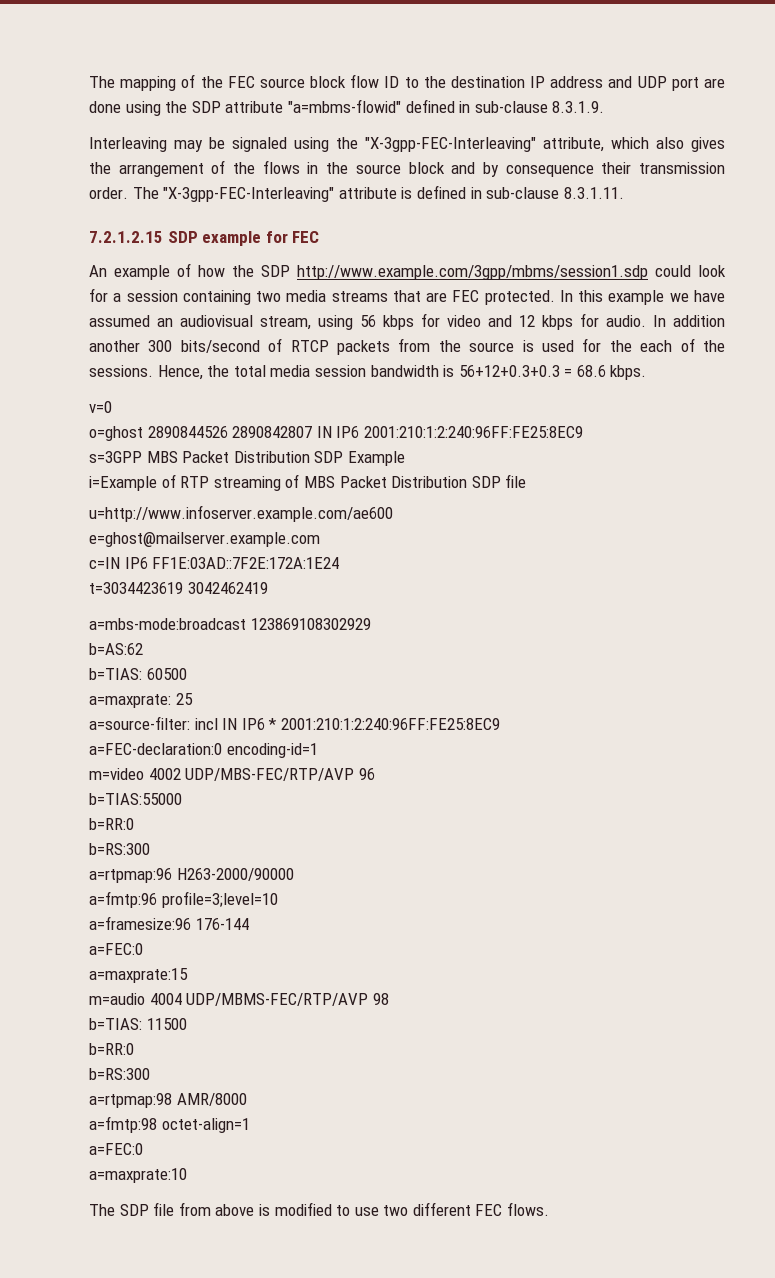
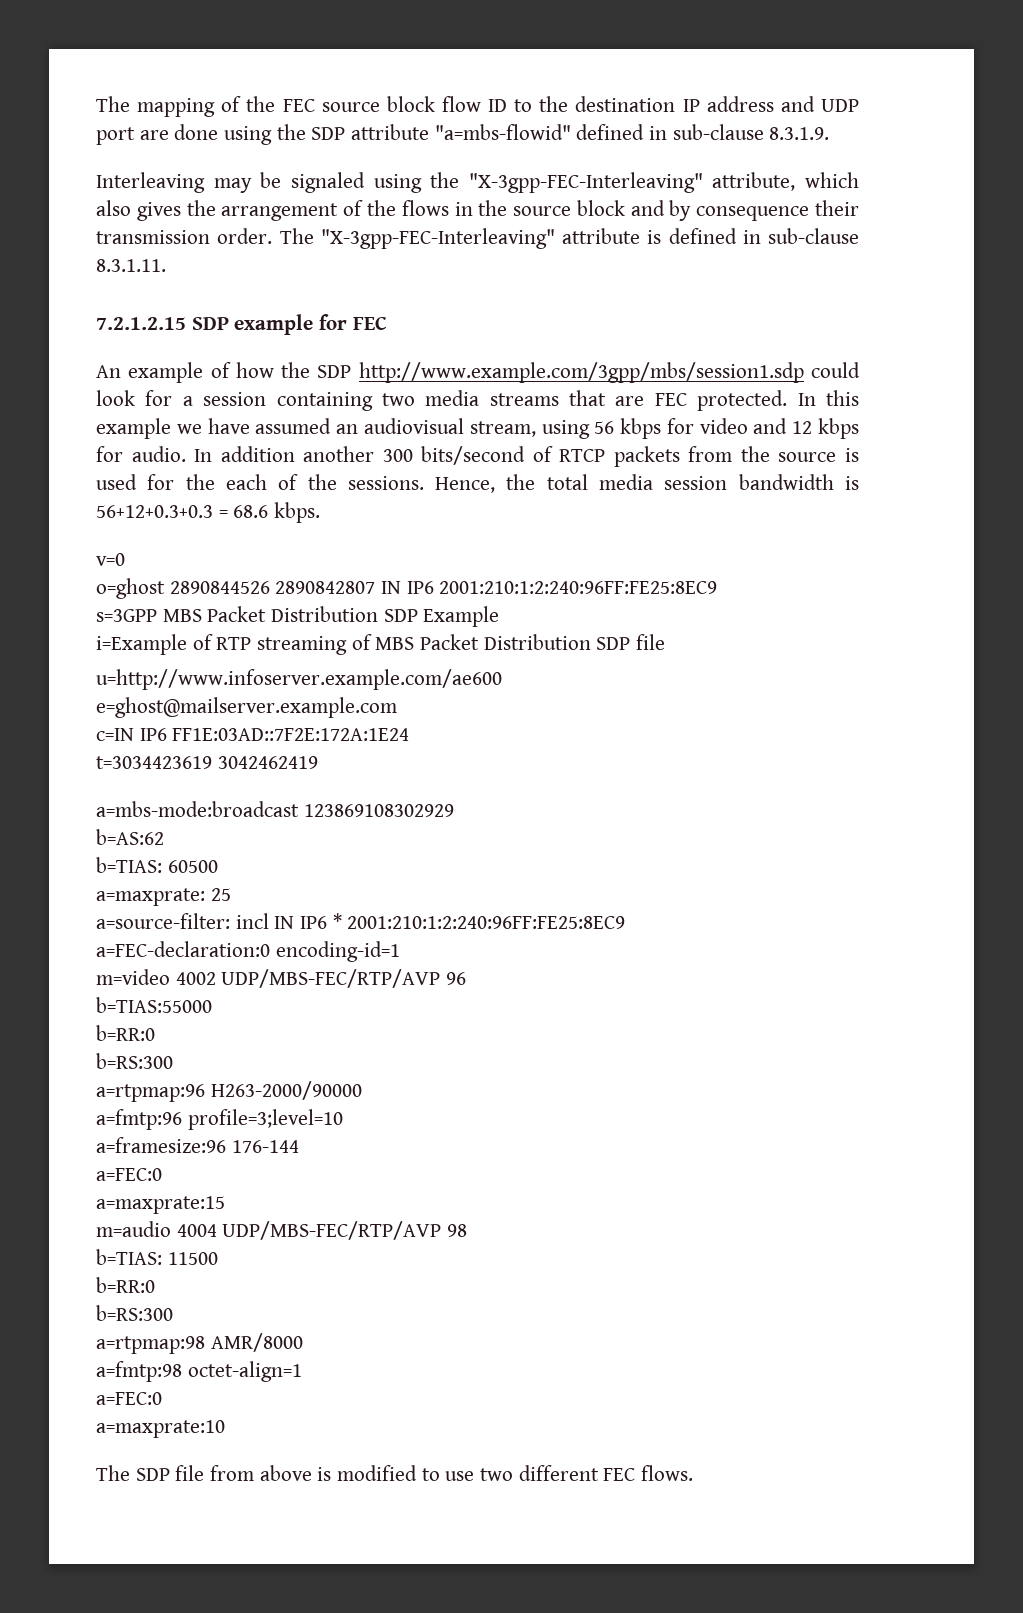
- The mapping of the FEC source block flow ID to the destination IP address and UDP port are done using the SDP attribute "a=mbms-flowid" defined in sub-clause 8.3.1.9.
+ The mapping of the FEC source block flow ID to the destination IP address and UDP port are done using the SDP attribute "a=mbs-flowid" defined in sub-clause 8.3.1.9.
- An example of how the SDP http://www.example.com/3gpp/mbms/session1.sdp could look for a session containing two media streams that are FEC protected.
+ An example of how the SDP http://www.example.com/3gpp/mbs/session1.sdp could look for a session containing two media streams that are FEC protected.
- m=audio 4004 UDP/MBMS-FEC/RTP/AVP 98
+ m=audio 4004 UDP/MBS-FEC/RTP/AVP 98

